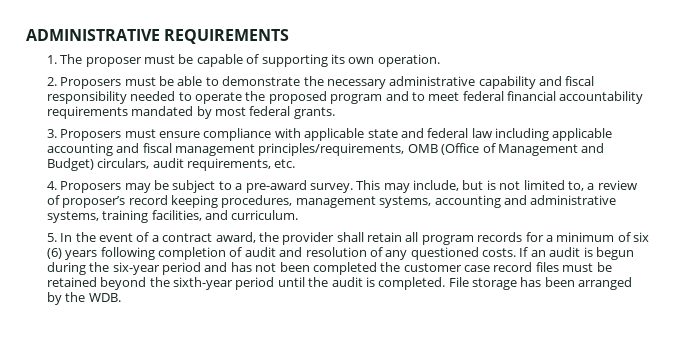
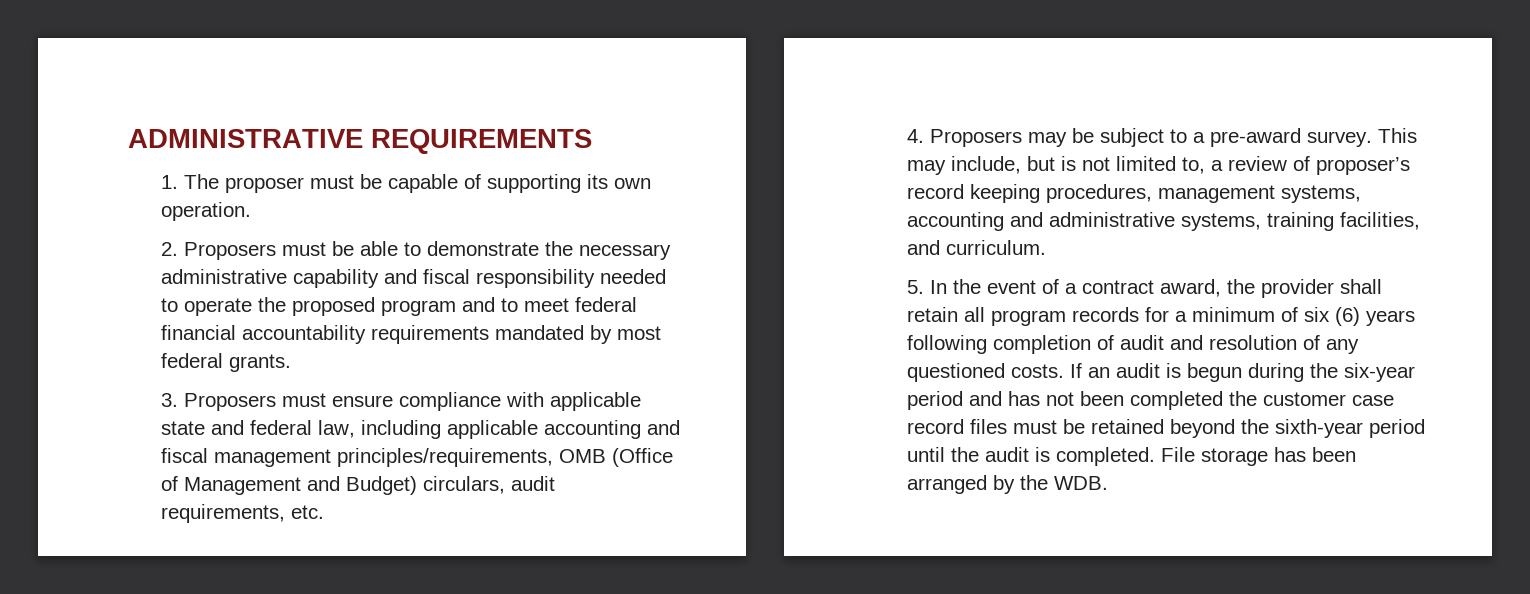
- 3. Proposers must ensure compliance with applicable state and federal law including applicable accounting and fiscal management principles/requirements, OMB (Office of Management and Budget) circulars, audit requirements, etc.
+ 3. Proposers must ensure compliance with applicable state and federal law, including applicable accounting and fiscal management principles/requirements, OMB (Office of Management and Budget) circulars, audit requirements, etc.

